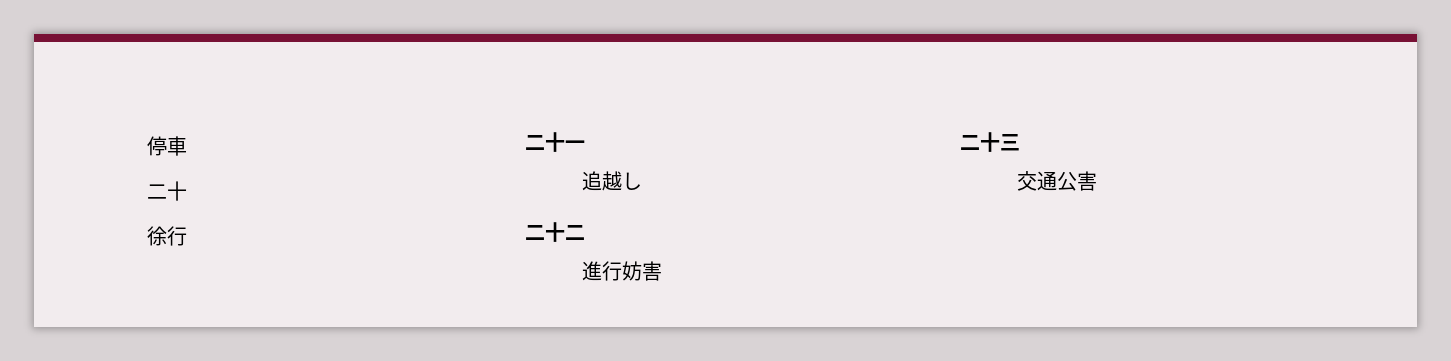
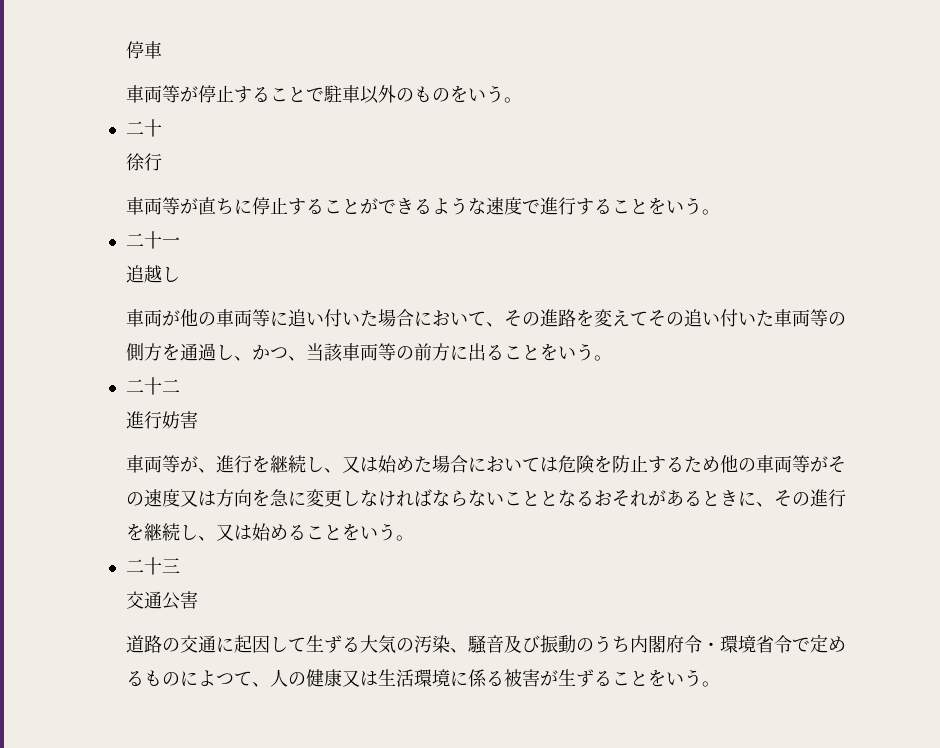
  停車
+ 車両等が停止することで駐車以外のものをいう。
  二十
  徐行
+ 車両等が直ちに停止することができるような速度で進行することをいう。
  二十一
  追越し
+ 車両が他の車両等に追い付いた場合において、その進路を変えてその追い付いた車両等の側方を通過し、かつ、当該車両等の前方に出ることをいう。
  二十二
  進行妨害
+ 車両等が、進行を継続し、又は始めた場合においては危険を防止するため他の車両等がその速度又は方向を急に変更しなければならないこととなるおそれがあるときに、その進行を継続し、又は始めることをいう。
  二十三
  交通公害
+ 道路の交通に起因して生ずる大気の汚染、騒音及び振動のうち内閣府令・環境省令で定めるものによつて、人の健康又は生活環境に係る被害が生ずることをいう。

